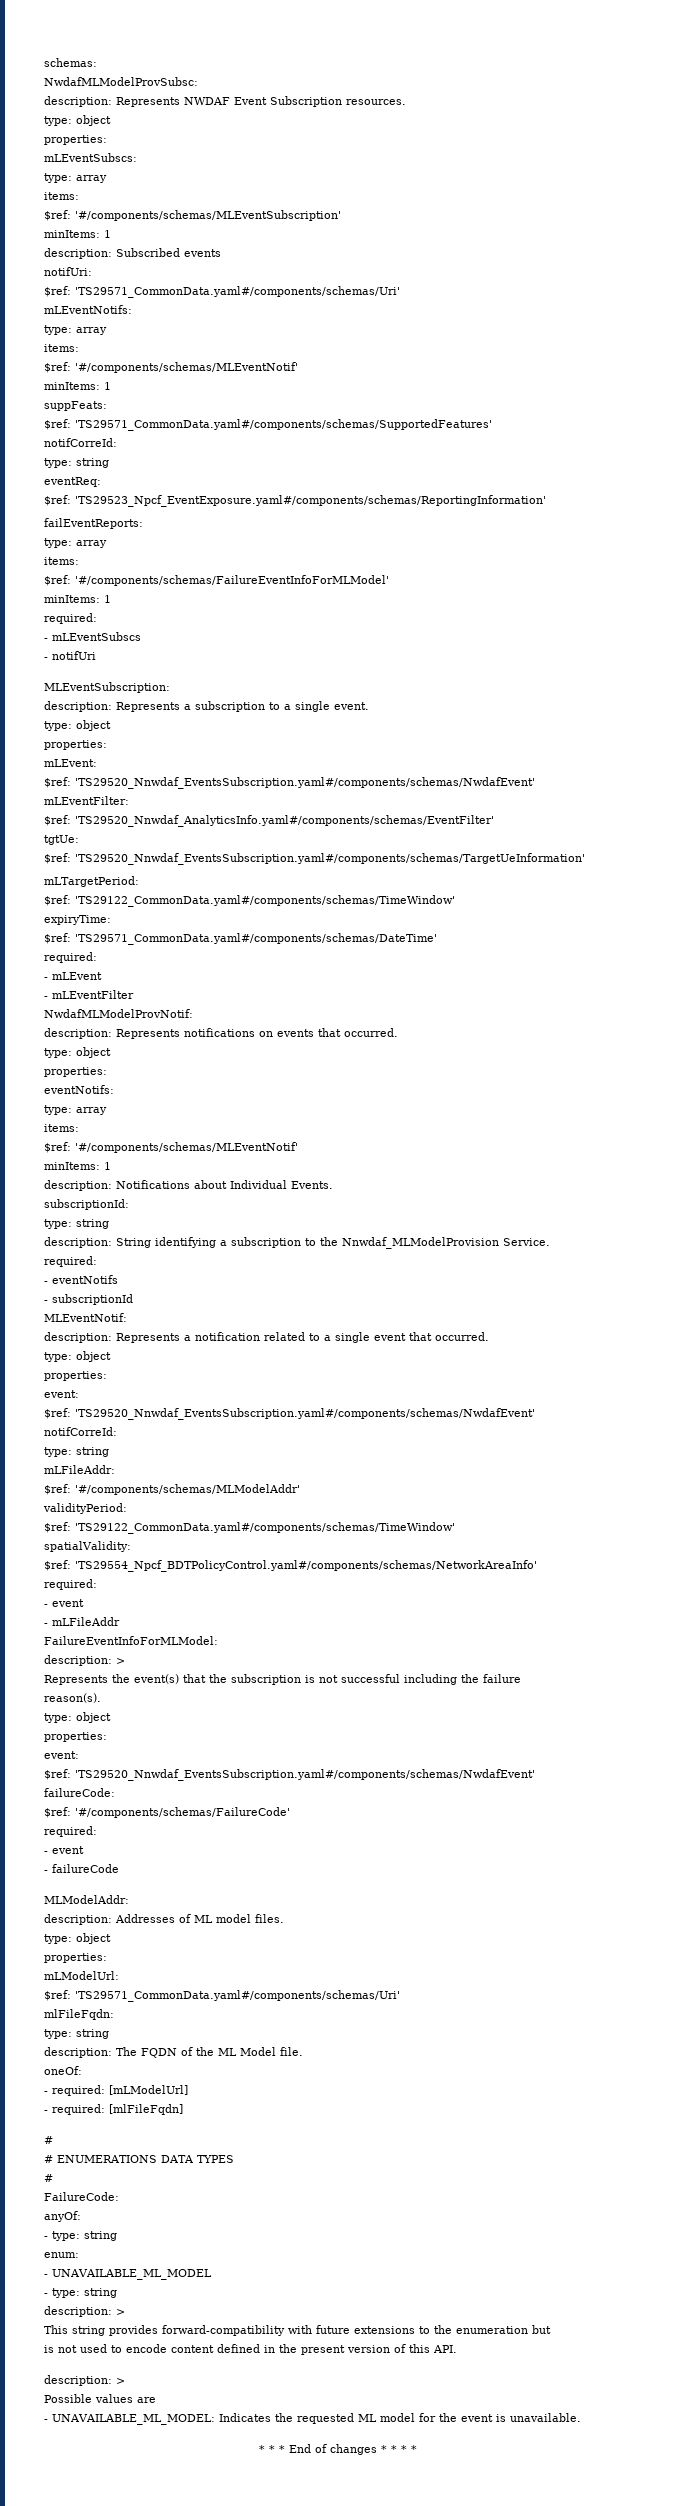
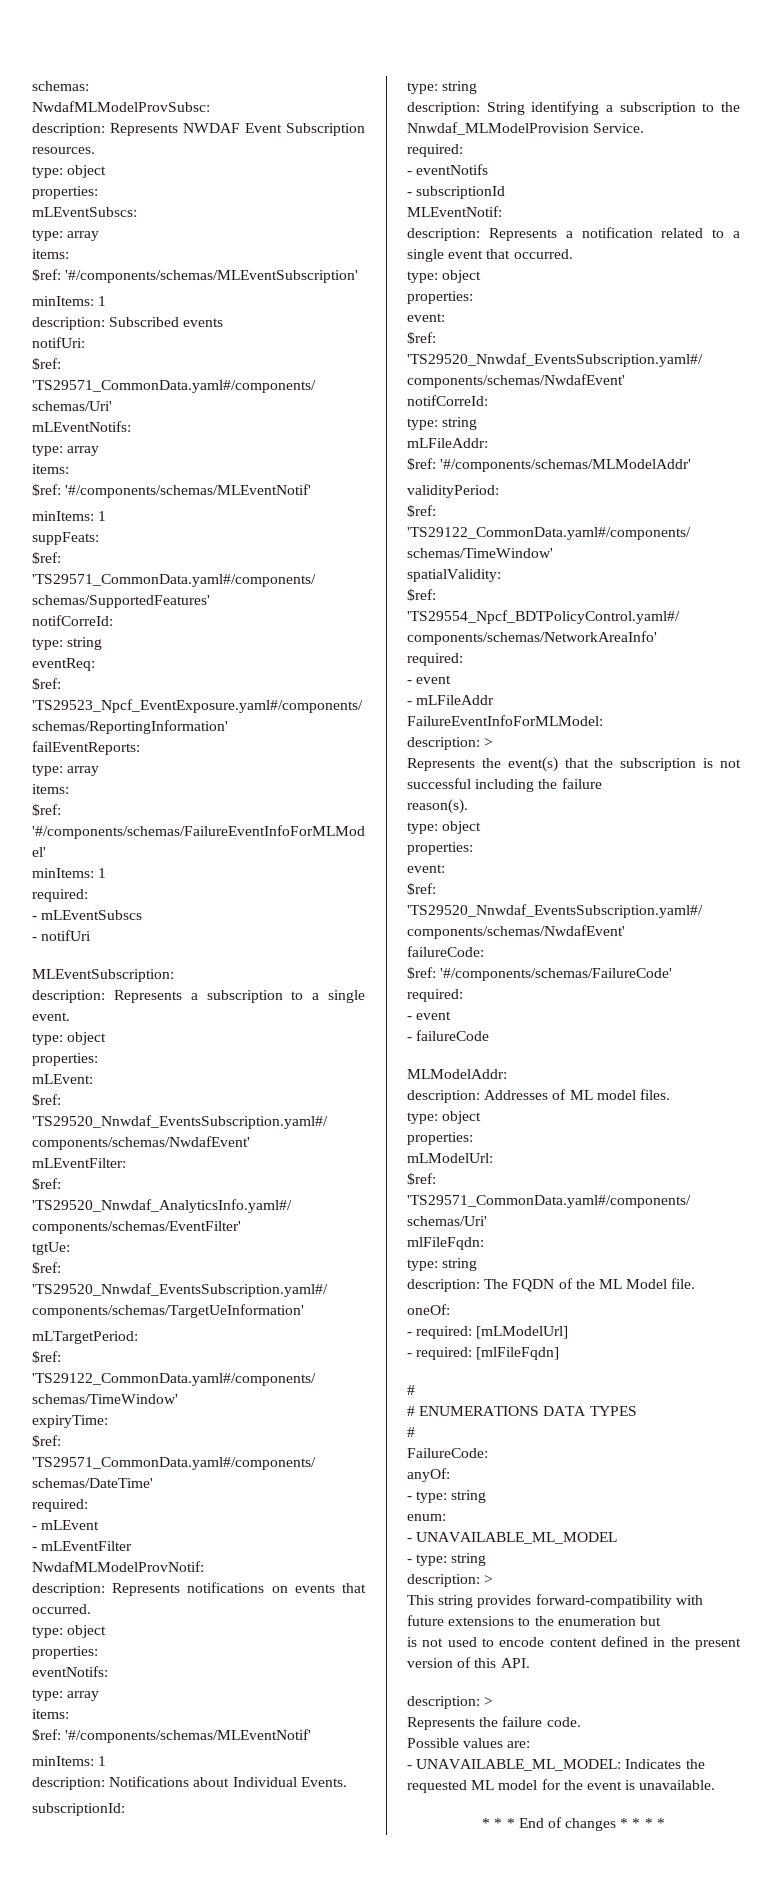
+ Represents the failure code.
- Possible values are
+ Possible values are:

